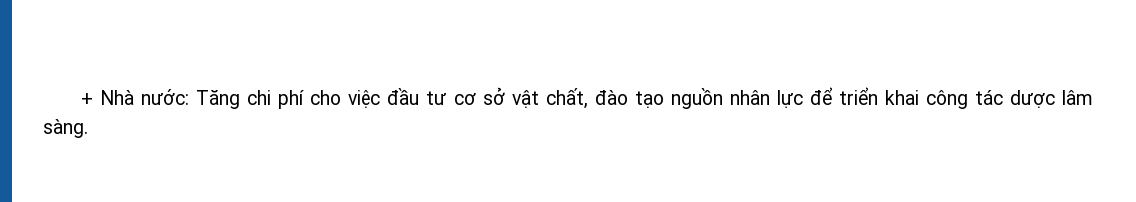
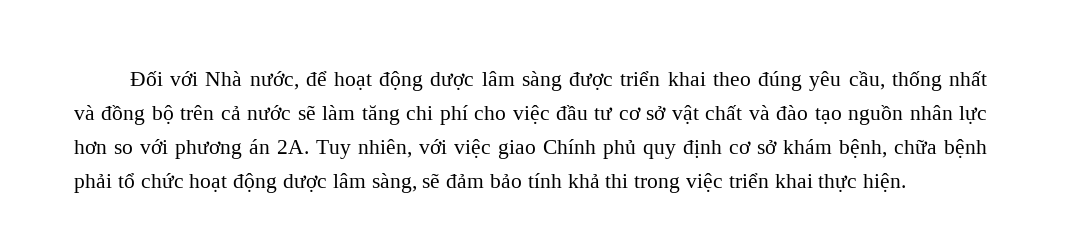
- + Nhà nước: Tăng chi phí cho việc đầu tư cơ sở vật chất, đào tạo nguồn nhân lực để triển khai công tác dược lâm sàng.
+ Đối với Nhà nước, để hoạt động dược lâm sàng được triển khai theo đúng yêu cầu, thống nhất và đồng bộ trên cả nước sẽ làm tăng chi phí cho việc đầu tư cơ sở vật chất và đào tạo nguồn nhân lực hơn so với phương án 2A. Tuy nhiên, với việc giao Chính phủ quy định cơ sở khám bệnh, chữa bệnh phải tổ chức hoạt động dược lâm sàng, sẽ đảm bảo tính khả thi trong việc triển khai thực hiện.

